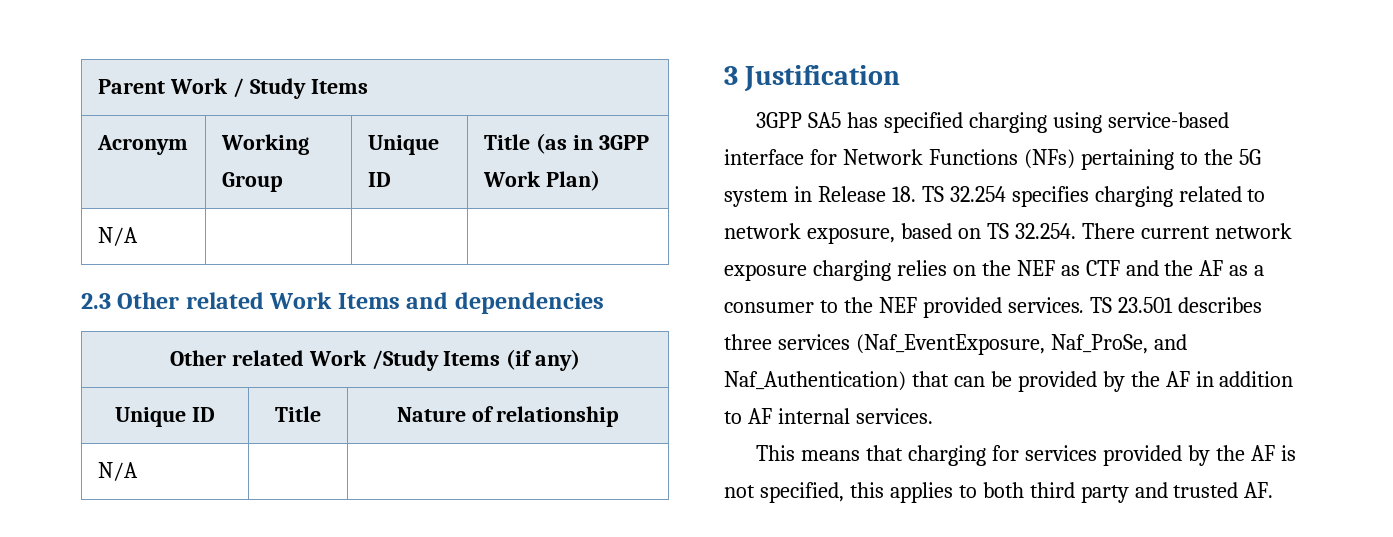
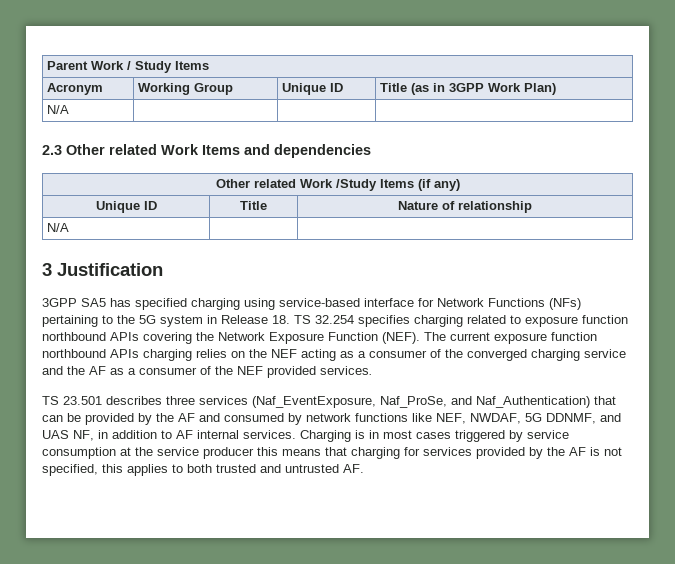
- 3GPP SA5 has specified charging using service-based interface for Network Functions (NFs) pertaining to the 5G system in Release 18. TS 32.254 specifies charging related to network exposure, based on TS 32.254. There current network exposure charging relies on the NEF as CTF and the AF as a consumer to the NEF provided services. TS 23.501 describes three services (Naf_EventExposure, Naf_ProSe, and Naf_Authentication) that can be provided by the AF in addition to AF internal services.
- This means that charging for services provided by the AF is not specified, this applies to both third party and trusted AF.
+ 3GPP SA5 has specified charging using service-based interface for Network Functions (NFs) pertaining to the 5G system in Release 18. TS 32.254 specifies charging related to exposure function northbound APIs covering the Network Exposure Function (NEF). The current exposure function northbound APIs charging relies on the NEF acting as a consumer of the converged charging service and the AF as a consumer of the NEF provided services.
+ TS 23.501 describes three services (Naf_EventExposure, Naf_ProSe, and Naf_Authentication) that can be provided by the AF and consumed by network functions like NEF, NWDAF, 5G DDNMF, and UAS NF, in addition to AF internal services. Charging is in most cases triggered by service consumption at the service producer this means that charging for services provided by the AF is not specified, this applies to both trusted and untrusted AF.

